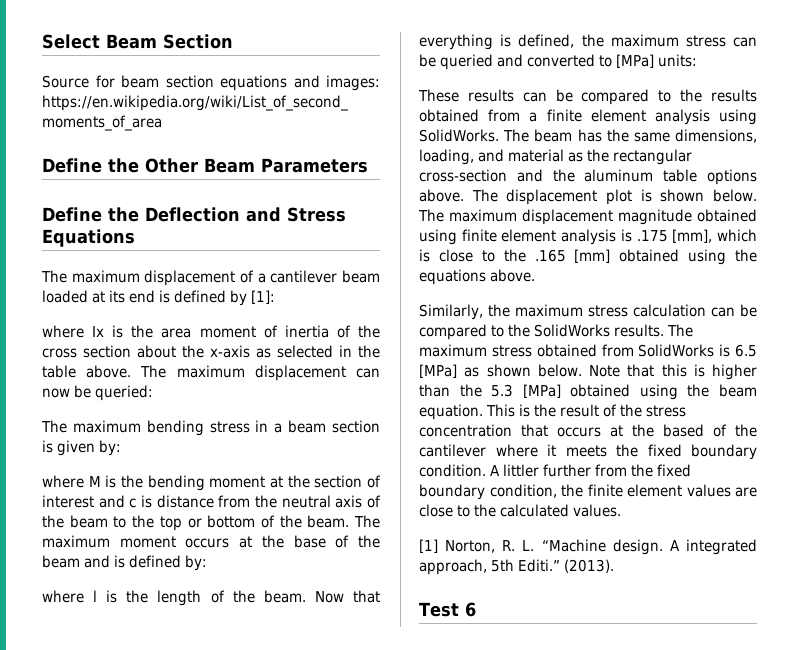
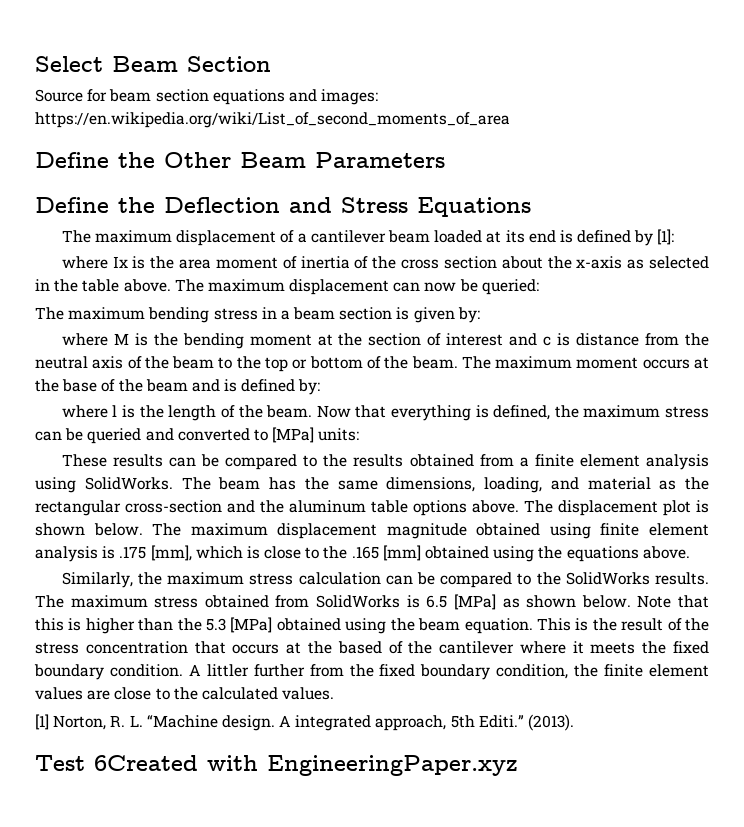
- Test 6
+ Test 6Created with EngineeringPaper.xyz

